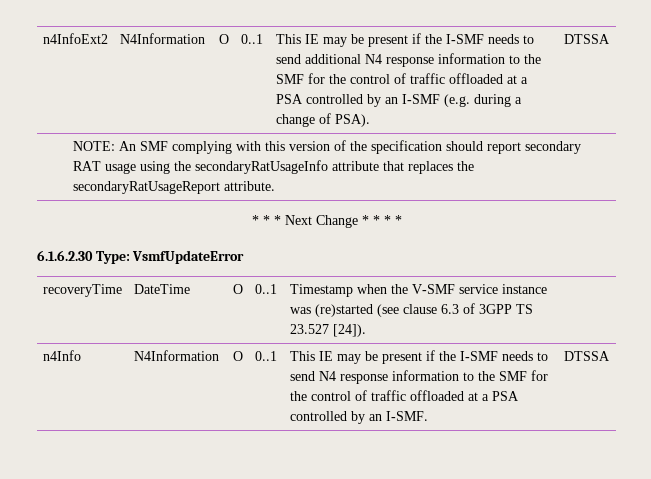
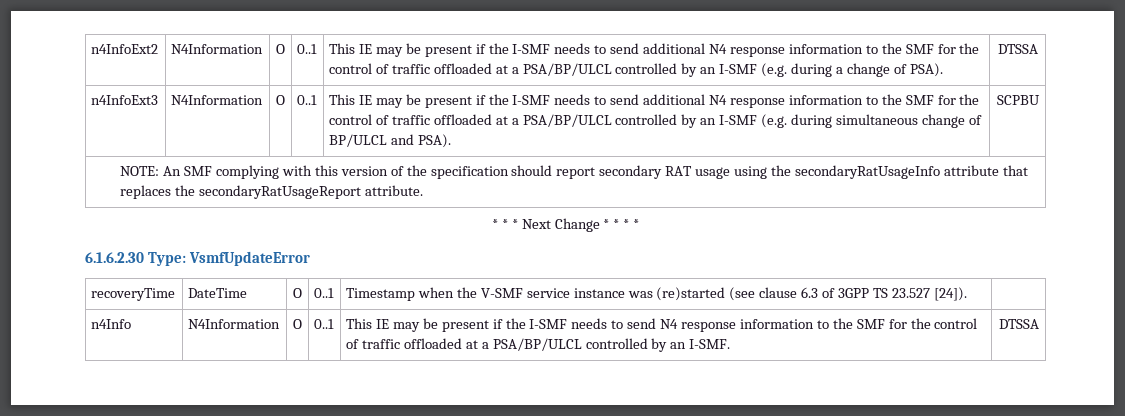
- This IE may be present if the I-SMF needs to send additional N4 response information to the SMF for the control of traffic offloaded at a PSA controlled by an I-SMF (e.g. during a change of PSA).
+ This IE may be present if the I-SMF needs to send additional N4 response information to the SMF for the control of traffic offloaded at a PSA/BP/ULCL controlled by an I-SMF (e.g. during a change of PSA).
+ n4InfoExt3 | N4Information | O | 0..1 | This IE may be present if the I-SMF needs to send additional N4 response information to the SMF for the control of traffic offloaded at a PSA/BP/ULCL controlled by an I-SMF (e.g. during simultaneous change of BP/ULCL and PSA). | SCPBU
- n4Info | N4Information | O | 0..1 | This IE may be present if the I-SMF needs to send N4 response information to the SMF for the control of traffic offloaded at a PSA controlled by an I-SMF. | DTSSA
+ n4Info | N4Information | O | 0..1 | This IE may be present if the I-SMF needs to send N4 response information to the SMF for the control of traffic offloaded at a PSA/BP/ULCL controlled by an I-SMF. | DTSSA

